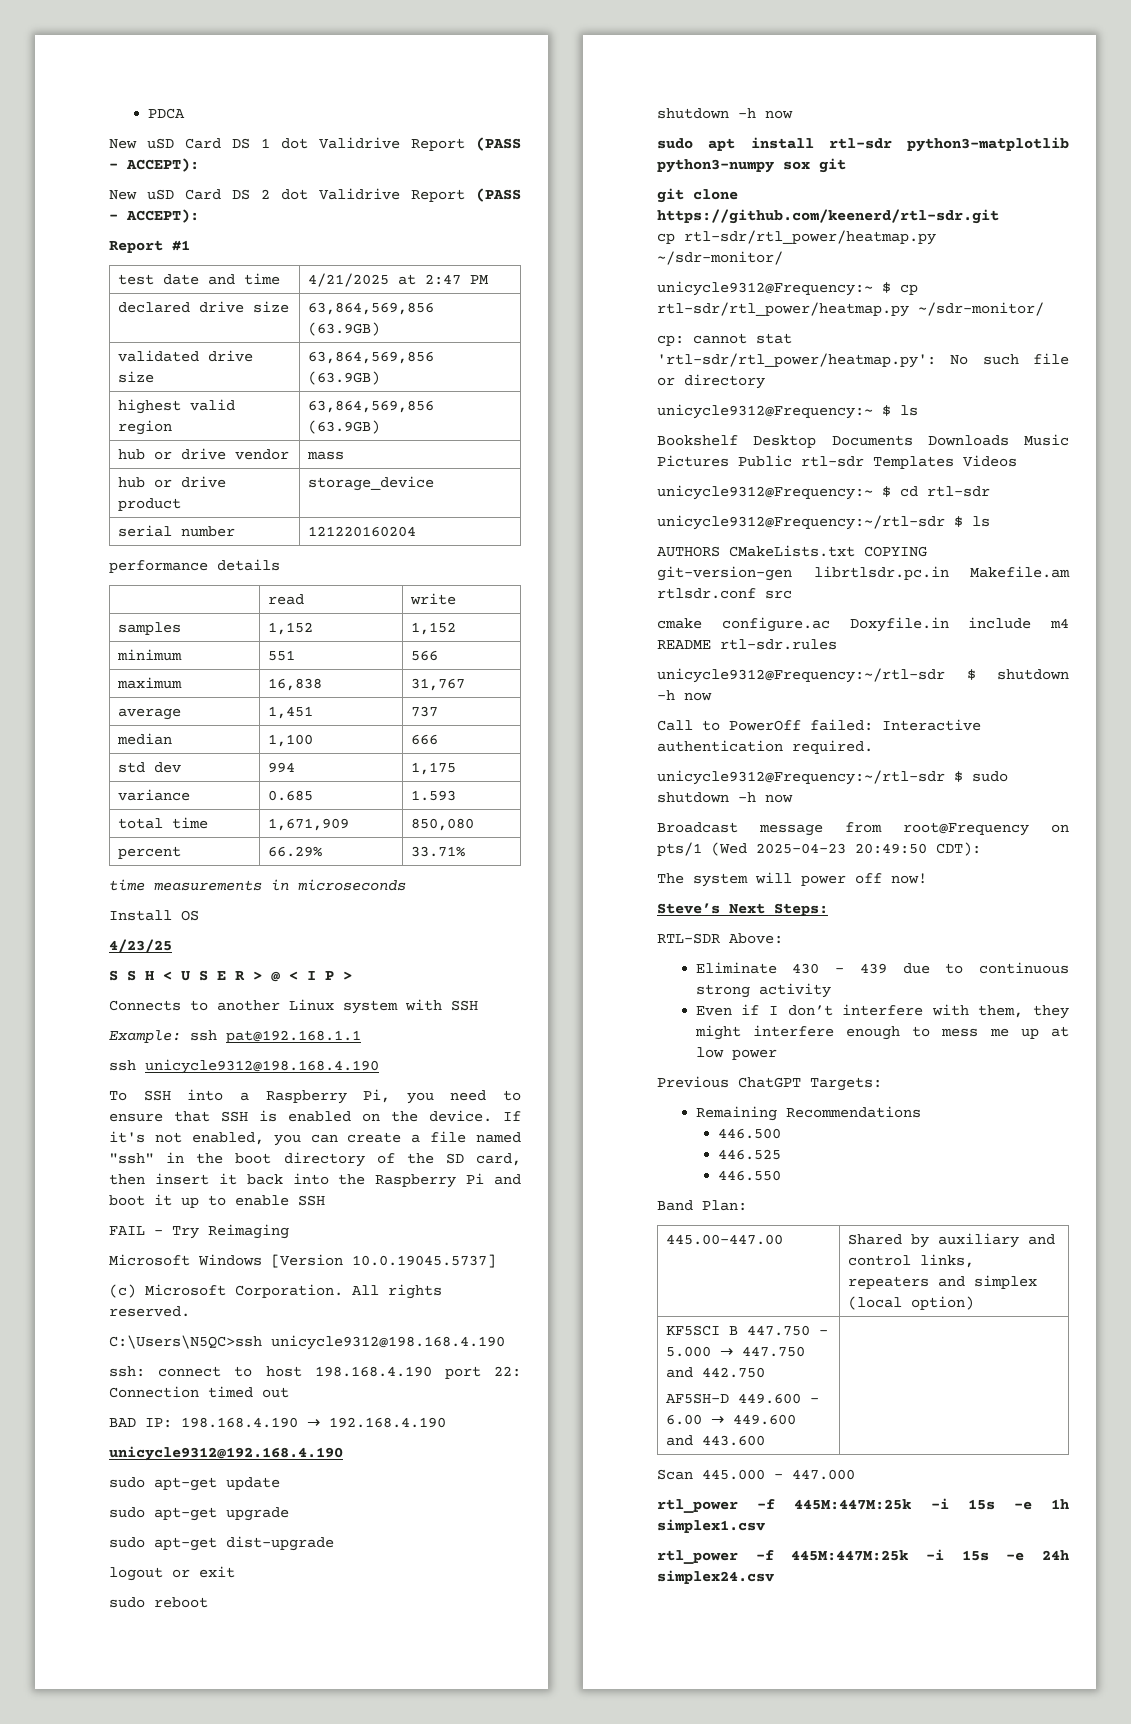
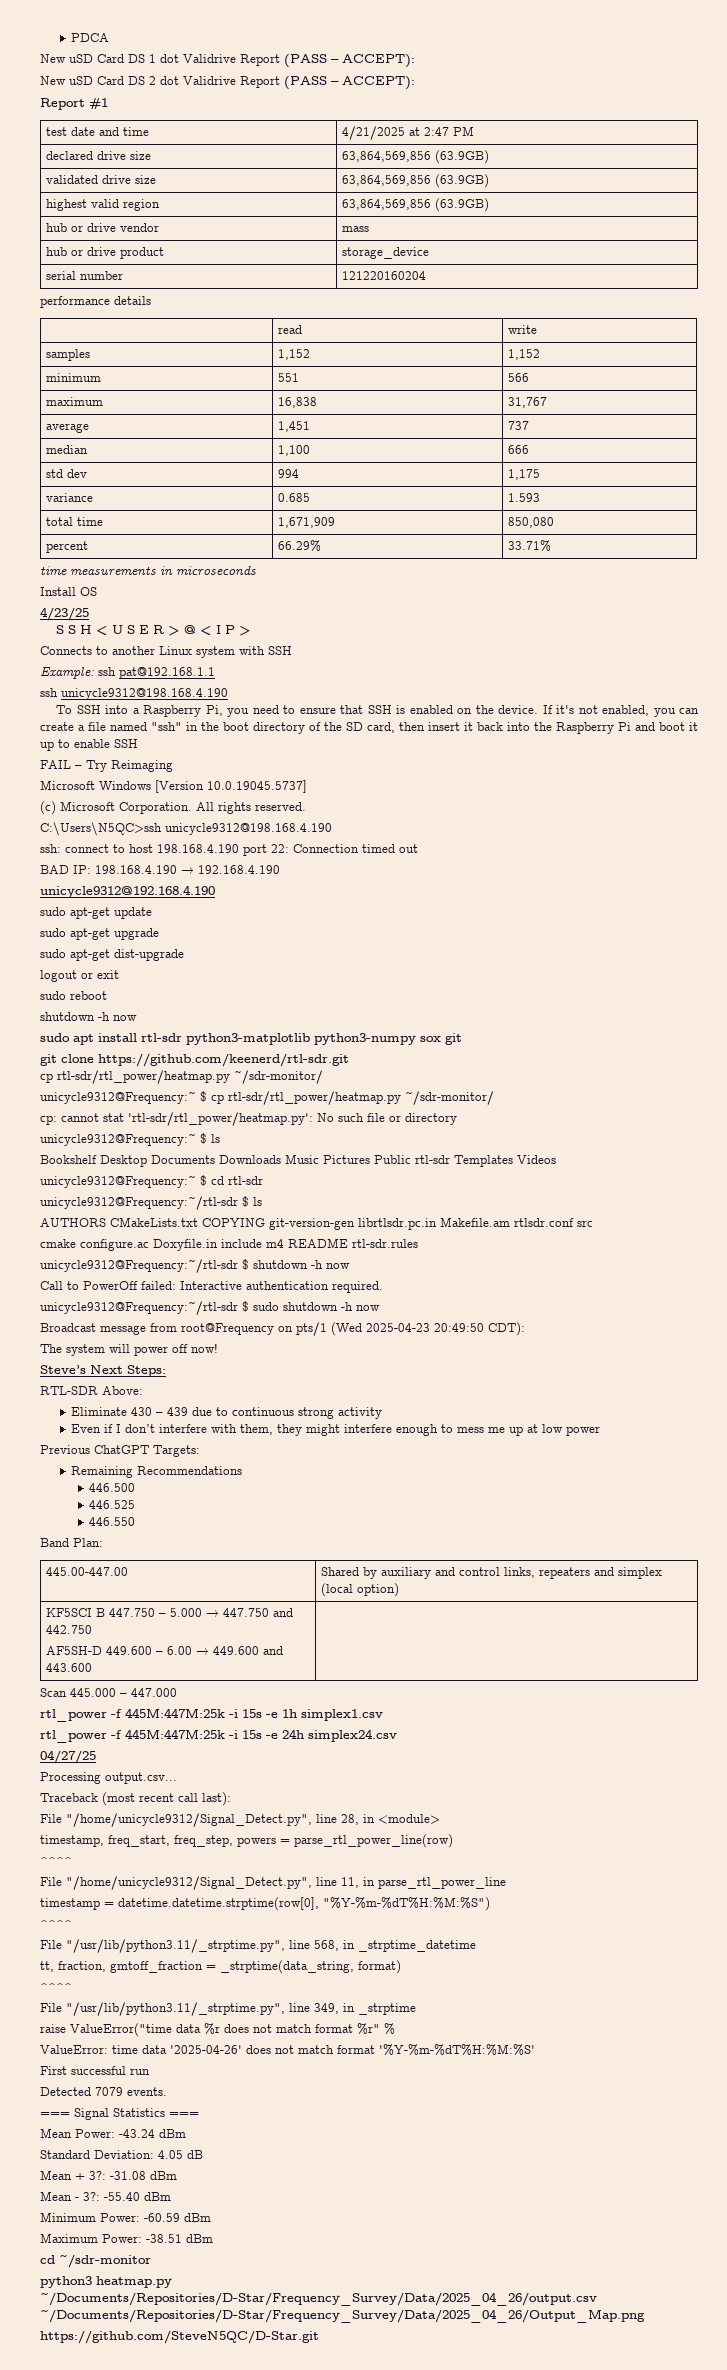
+ 04/27/25
+ Processing output.csv...
+ Traceback (most recent call last):
+ File "/home/unicycle9312/Signal_Detect.py", line 28, in <module>
+ timestamp, freq_start, freq_step, powers = parse_rtl_power_line(row)
+ ^^^^
+ File "/home/unicycle9312/Signal_Detect.py", line 11, in parse_rtl_power_line
+ timestamp = datetime.datetime.strptime(row[0], "%Y-%m-%dT%H:%M:%S")
+ ^^^^
+ File "/usr/lib/python3.11/_strptime.py", line 568, in _strptime_datetime
+ tt, fraction, gmtoff_fraction = _strptime(data_string, format)
+ ^^^^
+ File "/usr/lib/python3.11/_strptime.py", line 349, in _strptime
+ raise ValueError("time data %r does not match format %r" %
+ ValueError: time data '2025-04-26' does not match format '%Y-%m-%dT%H:%M:%S'
+ First successful run
+ Detected 7079 events.
+ === Signal Statistics ===
+ Mean Power: -43.24 dBm
+ Standard Deviation: 4.05 dB
+ Mean + 3?: -31.08 dBm
+ Mean - 3?: -55.40 dBm
+ Minimum Power: -60.59 dBm
+ Maximum Power: -38.51 dBm
+ cd ~/sdr-monitor
+ python3 heatmap.py ~/Documents/Repositories/D-Star/Frequency_Survey/Data/2025_04_26/output.csv ~/Documents/Repositories/D-Star/Frequency_Survey/Data/2025_04_26/Output_Map.png
+ https://github.com/SteveN5QC/D-Star.git

